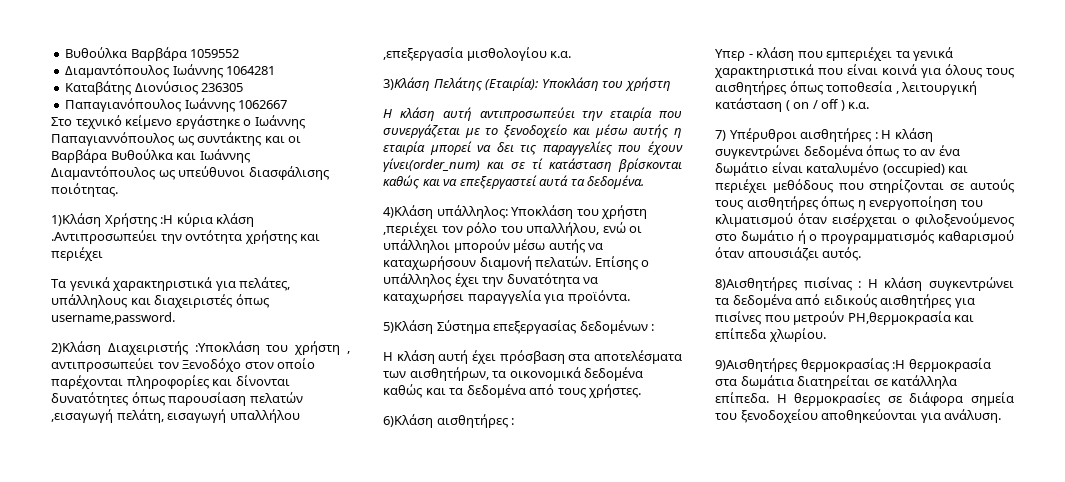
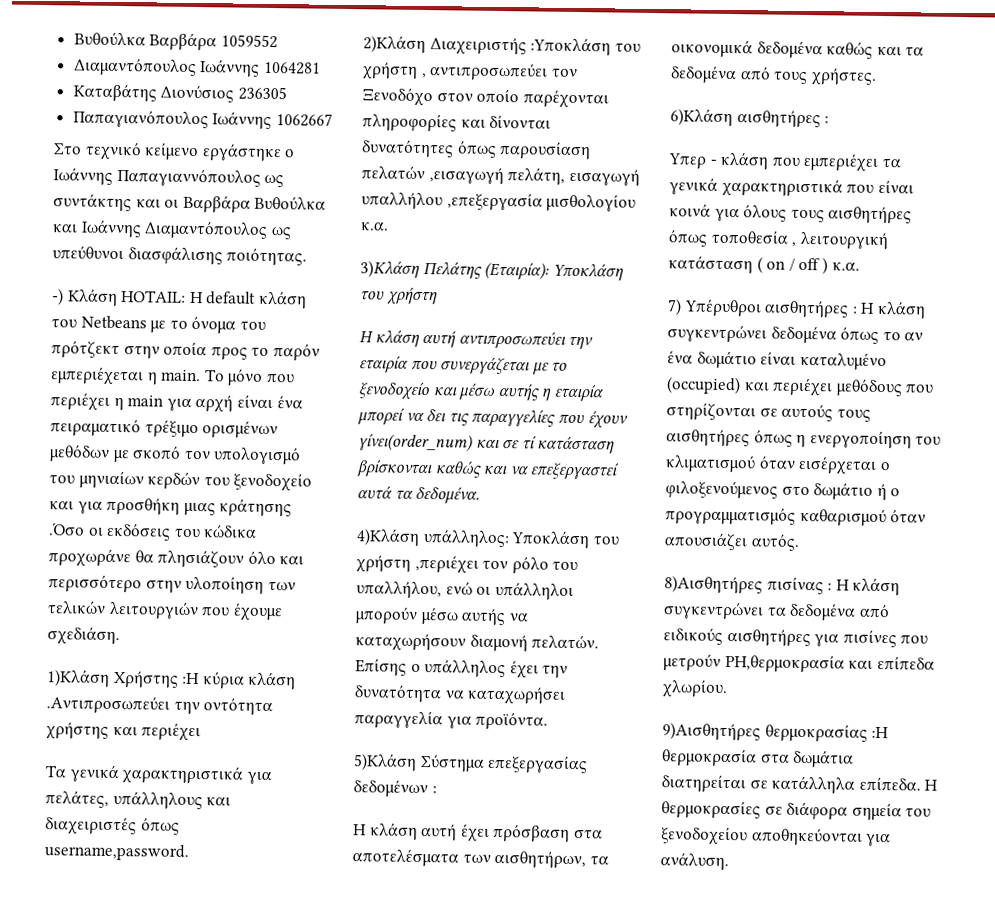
+ -) Κλάση HOTAIL: Η default κλάση του Netbeans με το όνομα του πρότζεκτ στην οποία προς το παρόν εμπεριέχεται η main. Το μόνο που περιέχει η main για αρχή είναι ένα πειραματικό τρέξιμο ορισμένων μεθόδων με σκοπό τον υπολογισμό του μηνιαίων κερδών του ξενοδοχείο και για προσθήκη μιας κράτησης .Όσο οι εκδόσεις του κώδικα προχωράνε θα πλησιάζουν όλο και περισσότερο στην υλοποίηση των τελικών λειτουργιών που έχουμε σχεδιάση.

